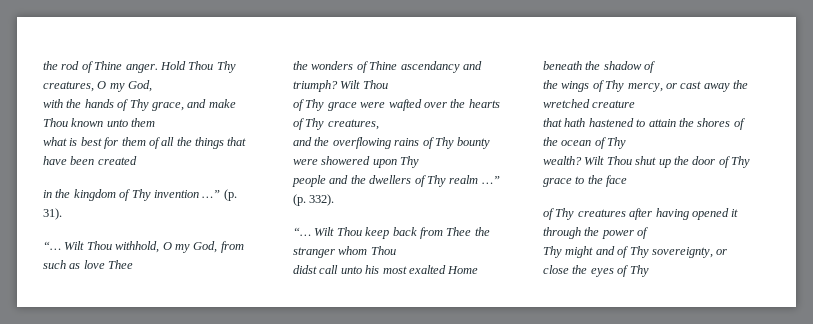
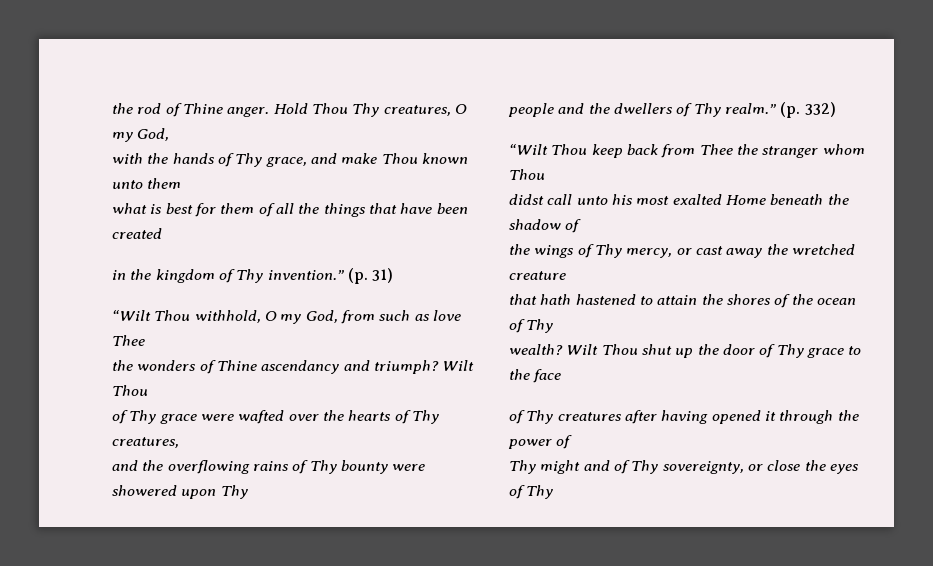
- in the kingdom of Thy invention …” (p. 31).
- “… Wilt Thou withhold, O my God, from such as love Thee
+ in the kingdom of Thy invention.” (p. 31)
+ “Wilt Thou withhold, O my God, from such as love Thee
- people and the dwellers of Thy realm …” (p. 332).
- “… Wilt Thou keep back from Thee the stranger whom Thou
+ people and the dwellers of Thy realm.” (p. 332)
+ “Wilt Thou keep back from Thee the stranger whom Thou

